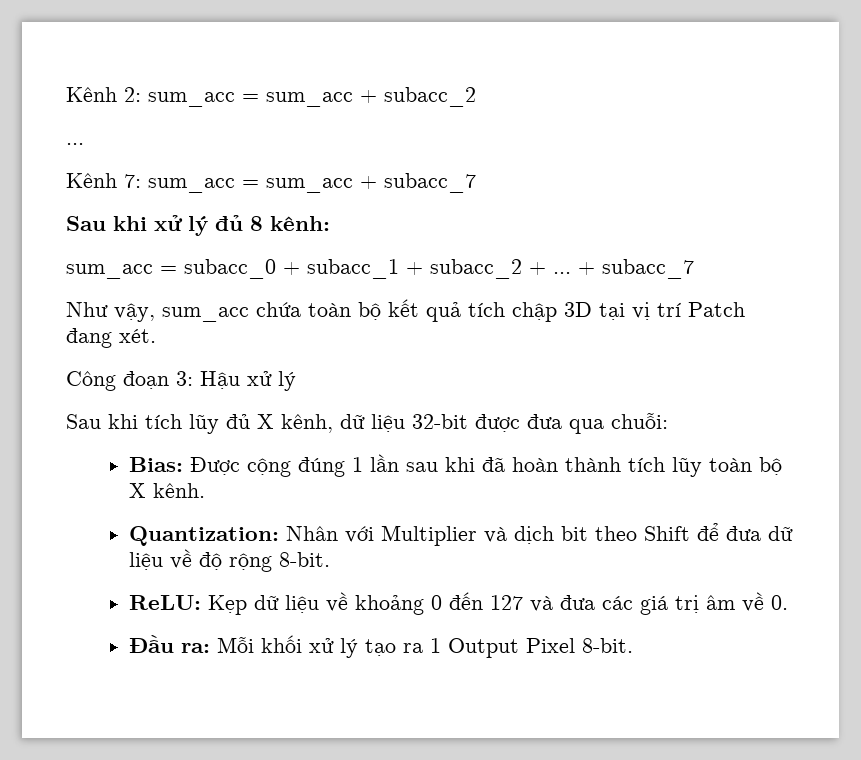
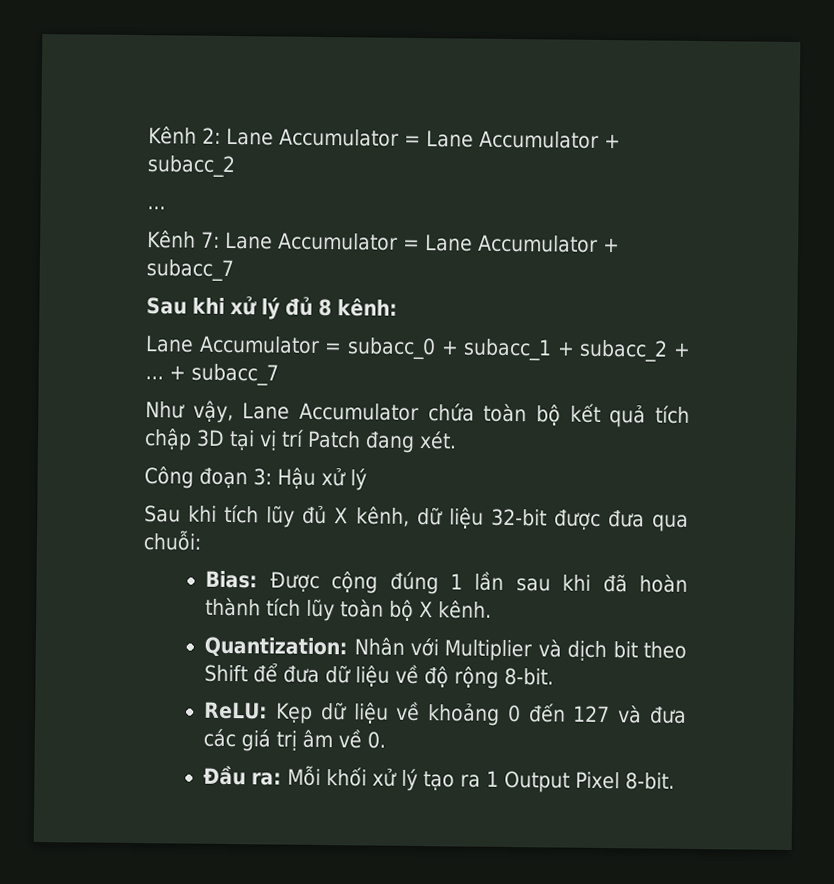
- Kênh 2: sum_acc = sum_acc + subacc_2
+ Kênh 2: Lane Accumulator = Lane Accumulator + subacc_2
- Kênh 7: sum_acc = sum_acc + subacc_7
+ Kênh 7: Lane Accumulator = Lane Accumulator + subacc_7
- sum_acc = subacc_0 + subacc_1 + subacc_2 + ...
+ Lane Accumulator = subacc_0 + subacc_1 + subacc_2 + ...
- Như vậy, sum_acc chứa toàn bộ kết quả tích chập 3D tại vị trí Patch đang xét.
+ Như vậy, Lane Accumulator chứa toàn bộ kết quả tích chập 3D tại vị trí Patch đang xét.

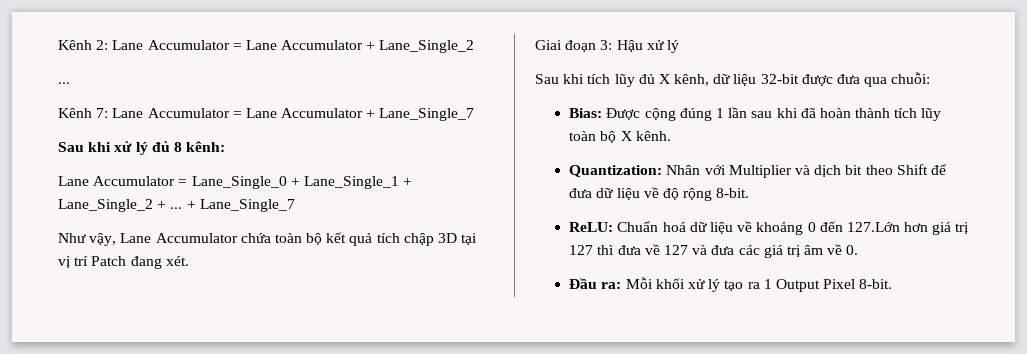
- Kênh 2: Lane Accumulator = Lane Accumulator + subacc_2
+ Kênh 2: Lane Accumulator = Lane Accumulator + Lane_Single_2
- Kênh 7: Lane Accumulator = Lane Accumulator + subacc_7
+ Kênh 7: Lane Accumulator = Lane Accumulator + Lane_Single_7
- Lane Accumulator = subacc_0 + subacc_1 + subacc_2 + ... + subacc_7
+ Lane Accumulator = Lane_Single_0 + Lane_Single_1 + Lane_Single_2 + ... + Lane_Single_7
- Công đoạn 3: Hậu xử lý
+ Giai đoạn 3: Hậu xử lý
- ReLU: Kẹp dữ liệu về khoảng 0 đến 127 và đưa các giá trị âm về 0.
+ ReLU: Chuẩn hoá dữ liệu về khoảng 0 đến 127.Lớn hơn giá trị 127 thì đưa về 127 và đưa các giá trị âm về 0.

